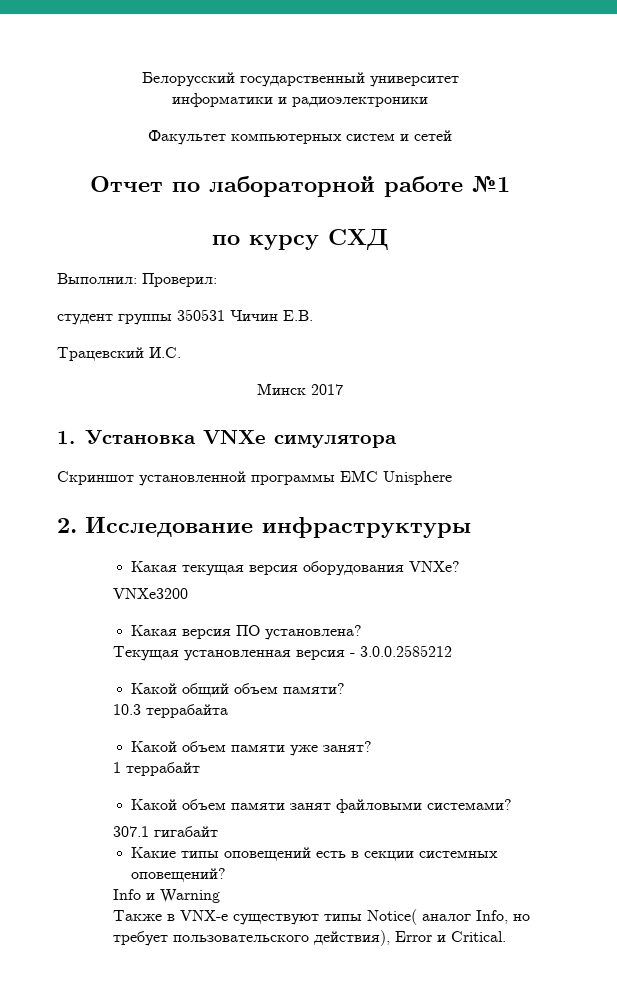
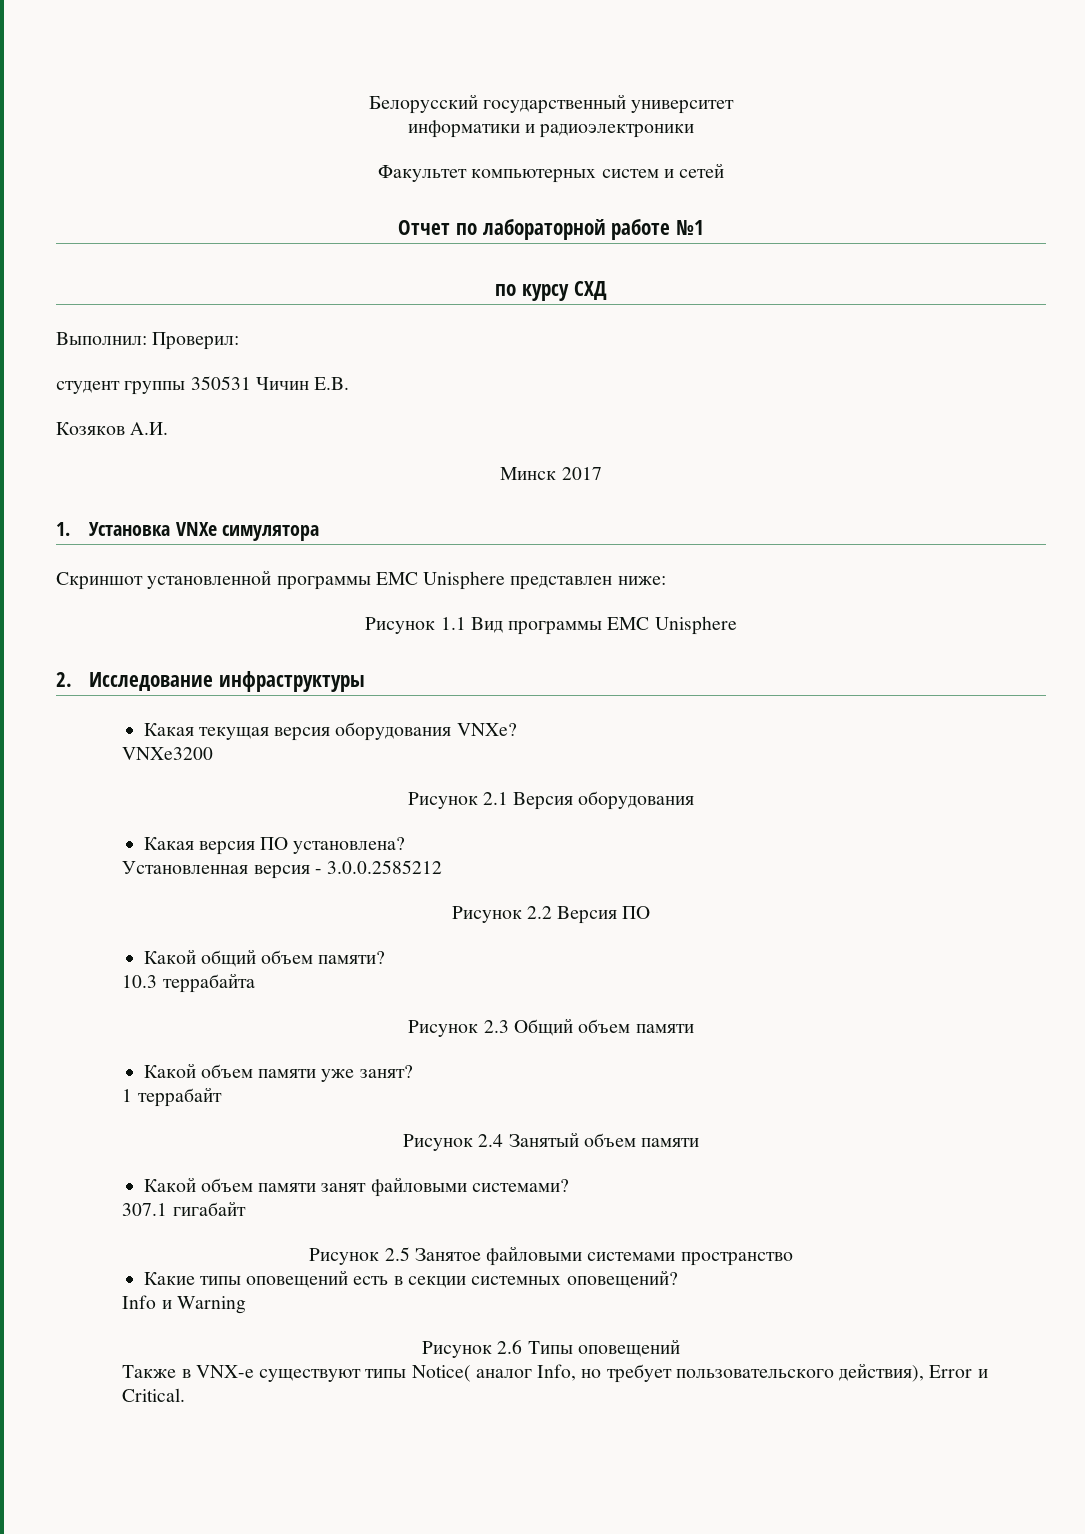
- Трацевский И.С.
+ Козяков А.И.
- Скриншот установленной программы EMC Unisphere
+ Скриншот установленной программы EMC Unisphere представлен ниже:
+ Рисунок 1.1 Вид программы EMC Unisphere
+ Рисунок 2.1 Версия оборудования
- Текущая установленная версия - 3.0.0.2585212
+ Установленная версия - 3.0.0.2585212
+ Рисунок 2.2 Версия ПО
+ Рисунок 2.3 Общий объем памяти
+ Рисунок 2.4 Занятый объем памяти
+ Рисунок 2.5 Занятое файловыми системами пространство
+ Рисунок 2.6 Типы оповещений

